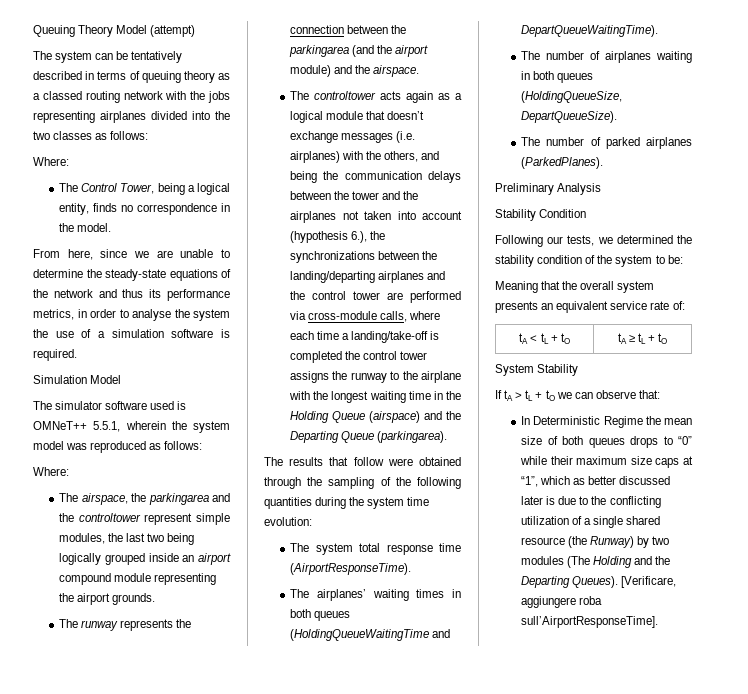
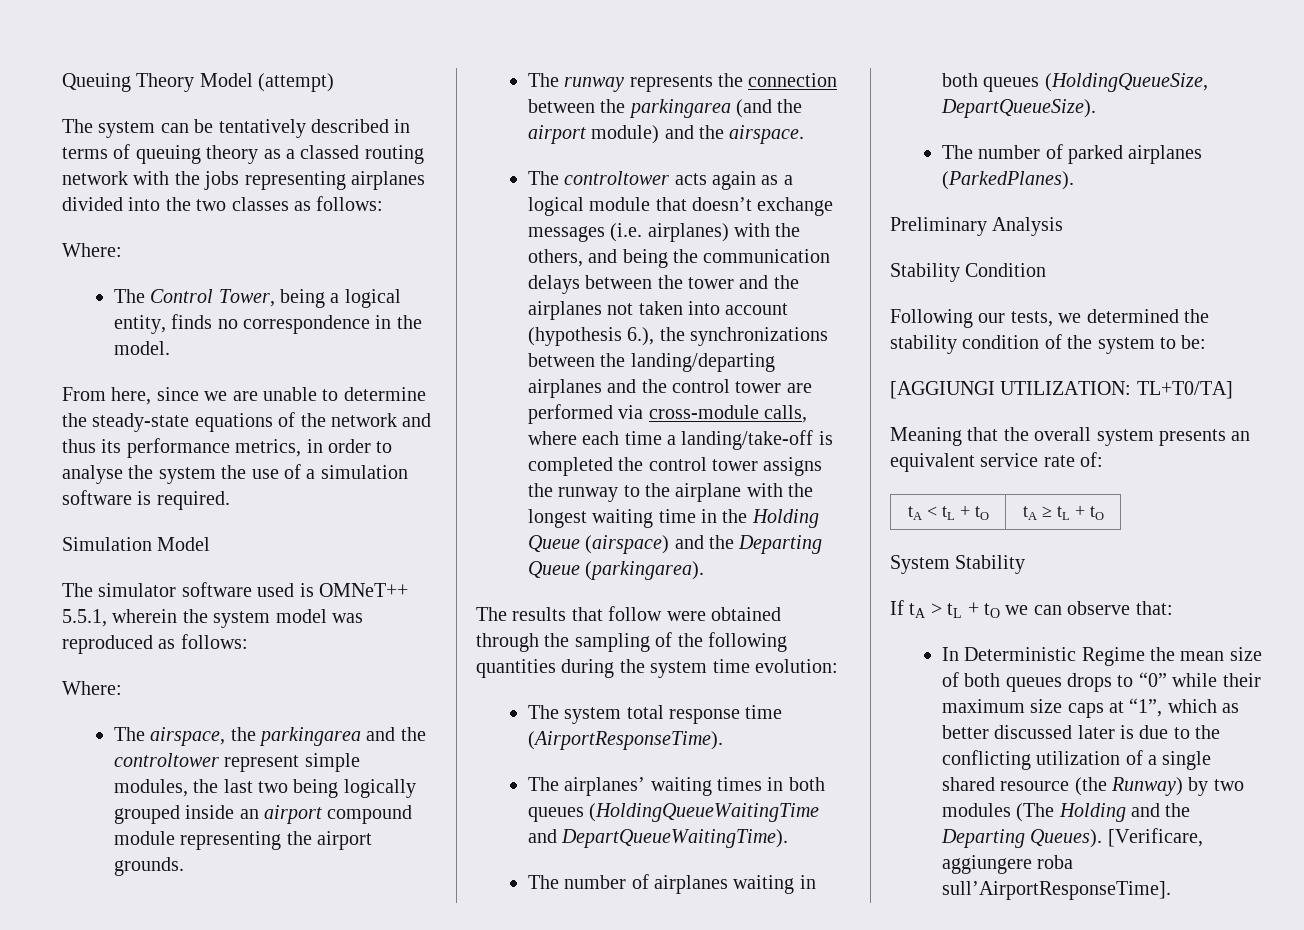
+ [AGGIUNGI UTILIZATION: TL+T0/TA]

